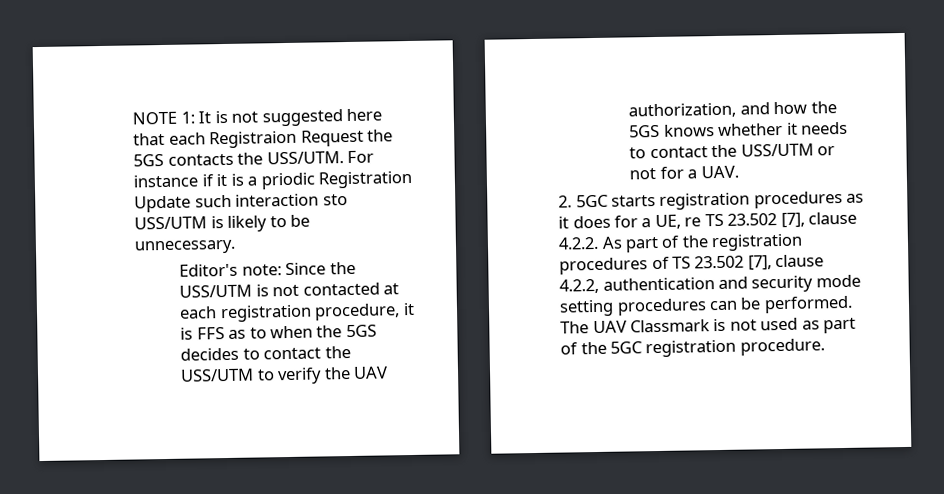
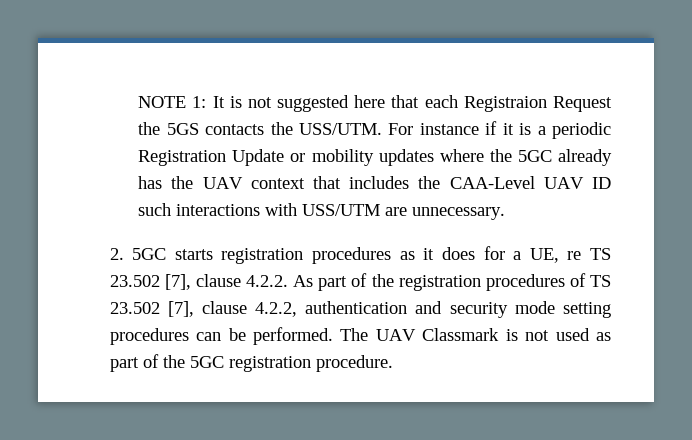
- For instance if it is a priodic Registration Update such interaction sto USS/UTM is likely to be unnecessary.
- Editor's note: Since the USS/UTM is not contacted at each registration procedure, it is FFS as to when the 5GS decides to contact the USS/UTM to verify the UAV authorization, and how the 5GS knows whether it needs to contact the USS/UTM or not for a UAV.
+ For instance if it is a periodic Registration Update or mobility updates where the 5GC already has the UAV context that includes the CAA-Level UAV ID such interactions with USS/UTM are unnecessary.

